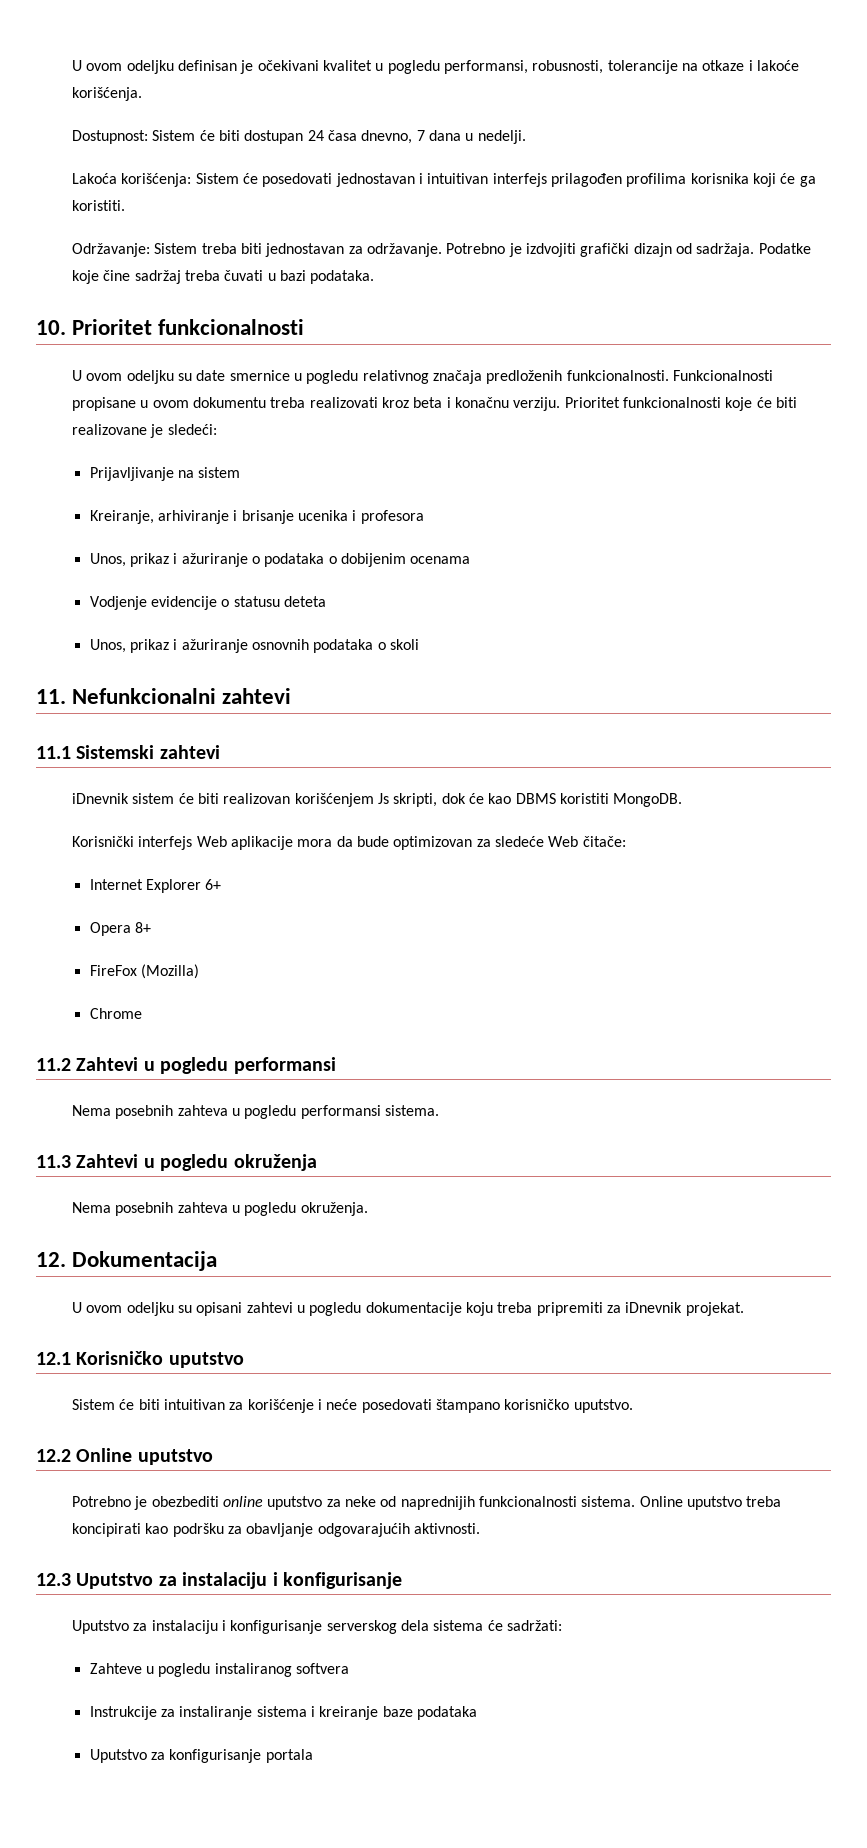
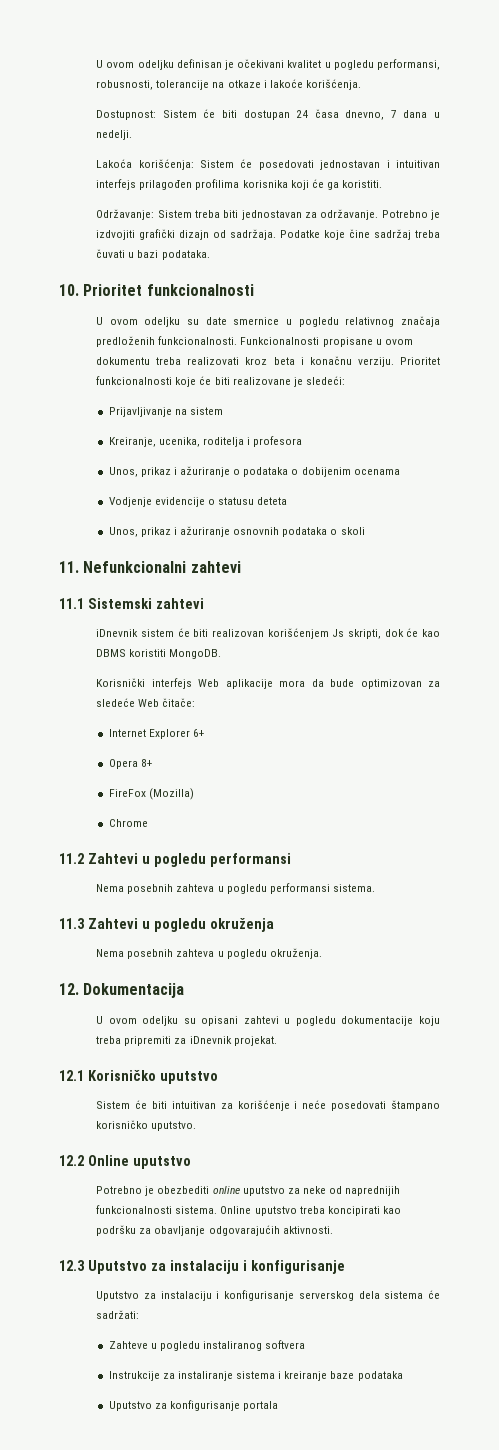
- Kreiranje, arhiviranje i brisanje ucenika i profesora
+ Kreiranje, ucenika, roditelja i profesora

